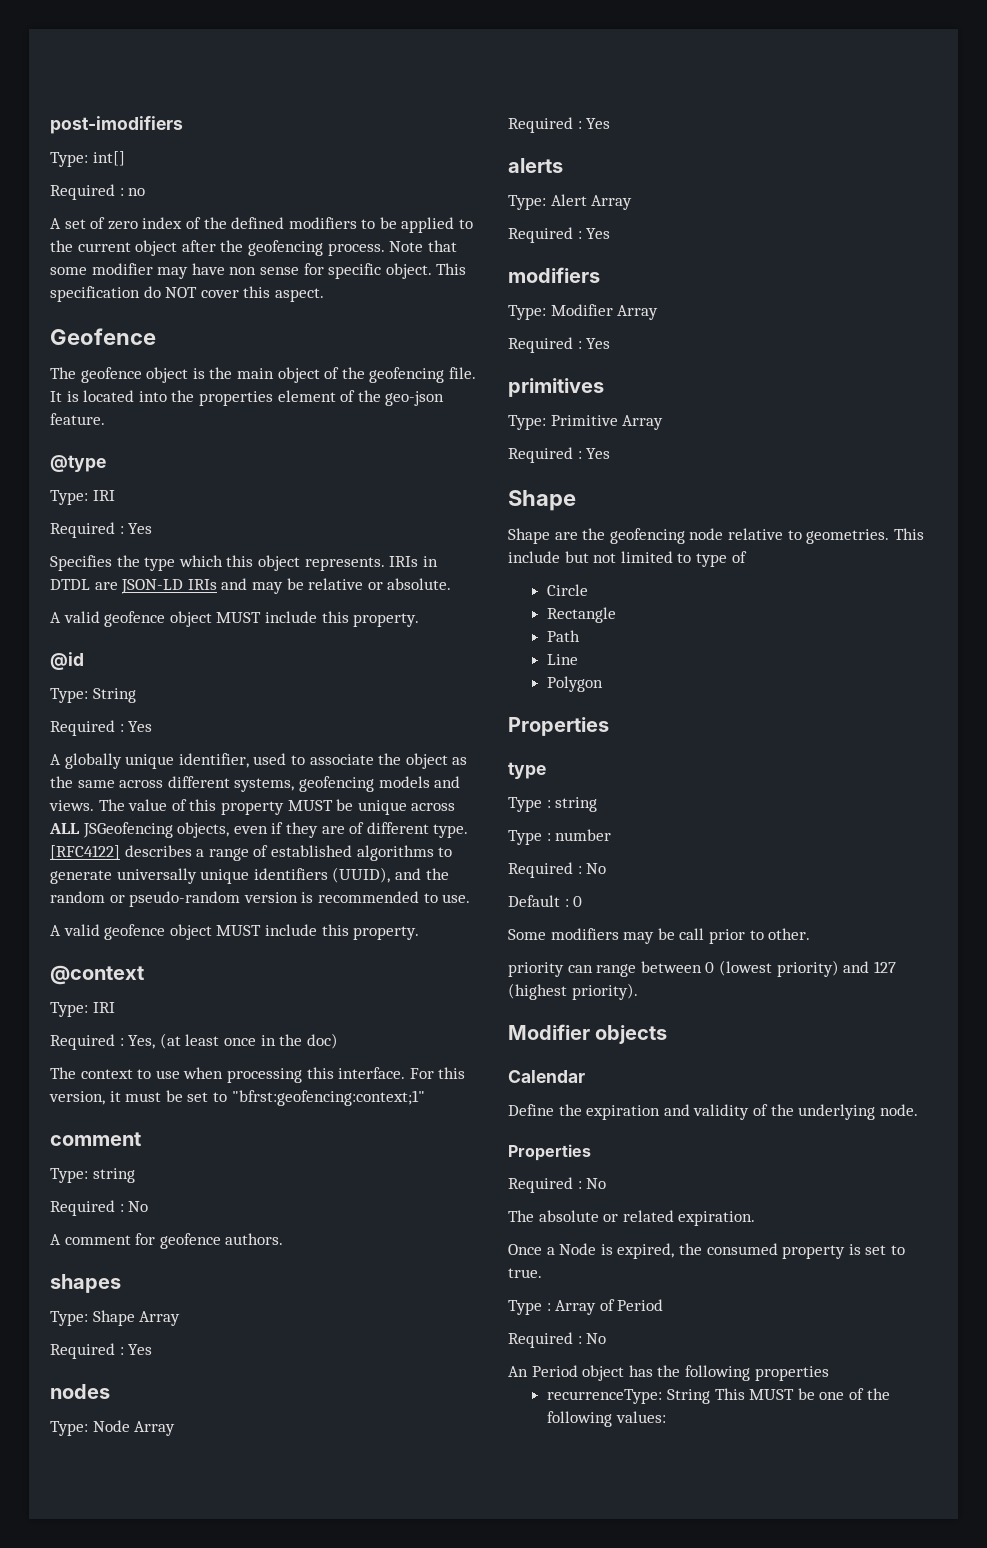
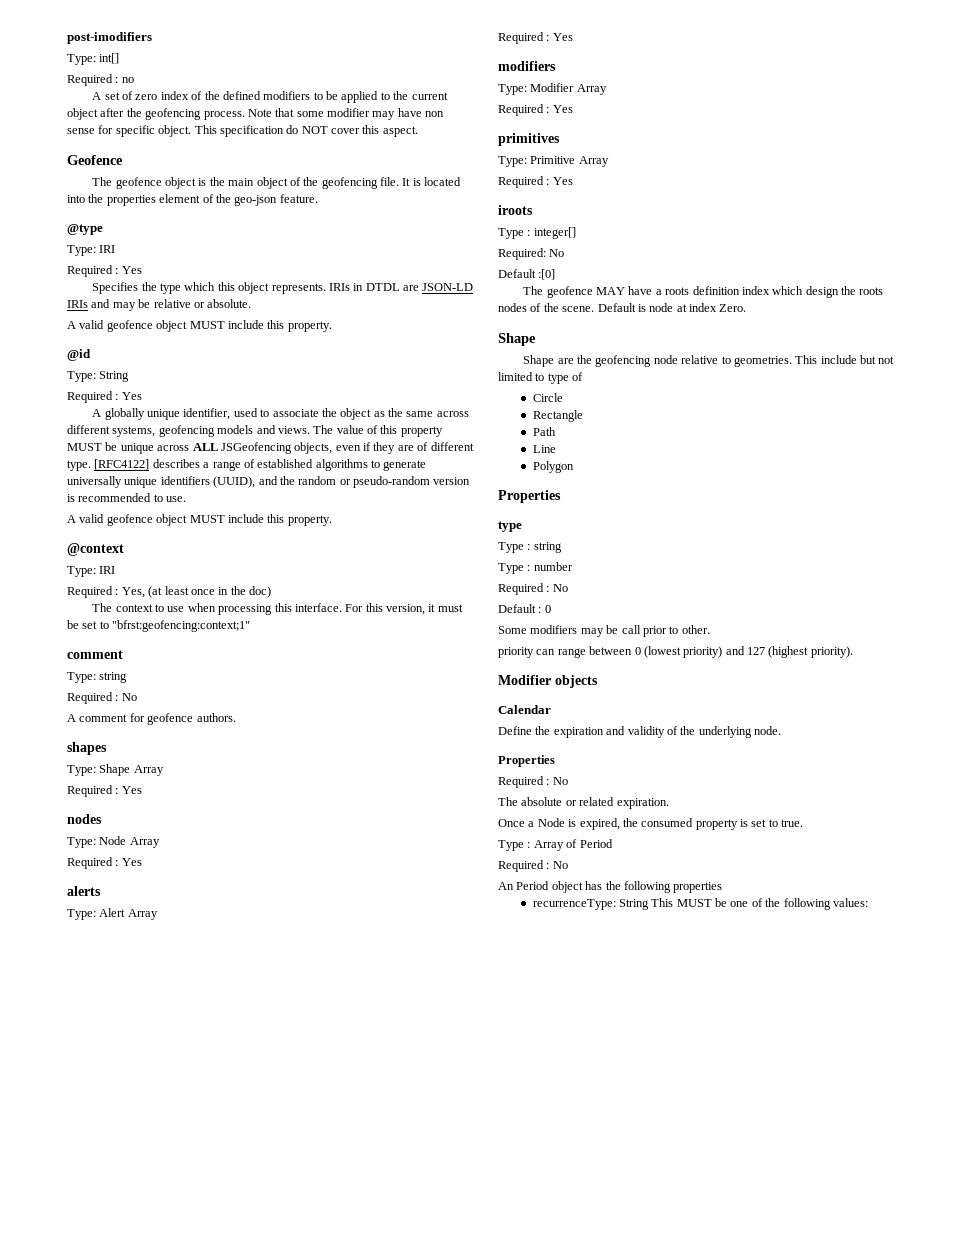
+ iroots
+ Type : integer[]
+ Required: No
+ Default :[0]
+ The geofence MAY have a roots definition index which design the roots nodes of the scene. Default is node at index Zero.

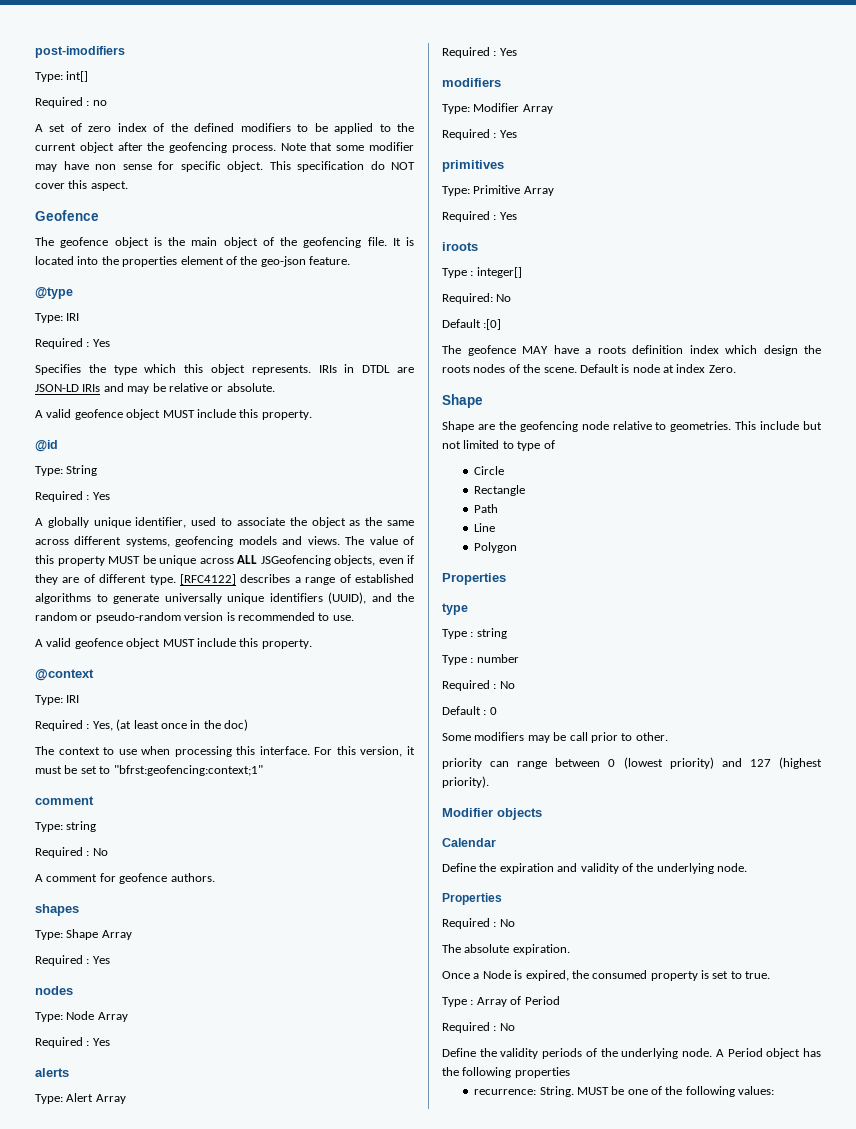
- The absolute or related expiration.
+ The absolute expiration.
- An Period object has the following properties
+ Define the validity periods of the underlying node. A Period object has the following properties
- recurrenceType: String This MUST be one of the following values:
+ recurrence: String. MUST be one of the following values:

